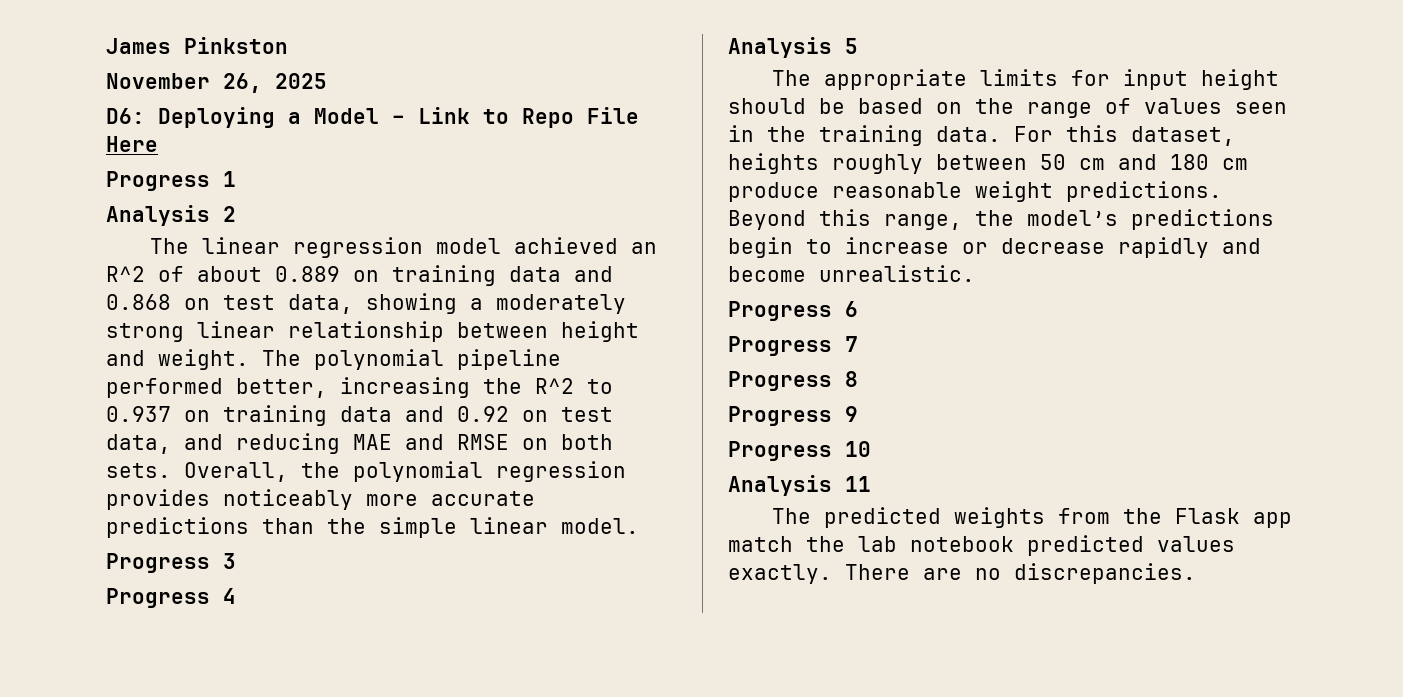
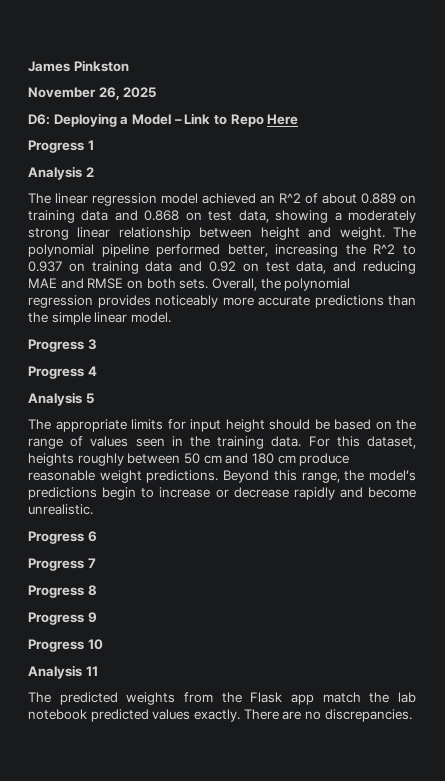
- D6: Deploying a Model – Link to Repo File Here
+ D6: Deploying a Model – Link to Repo Here

